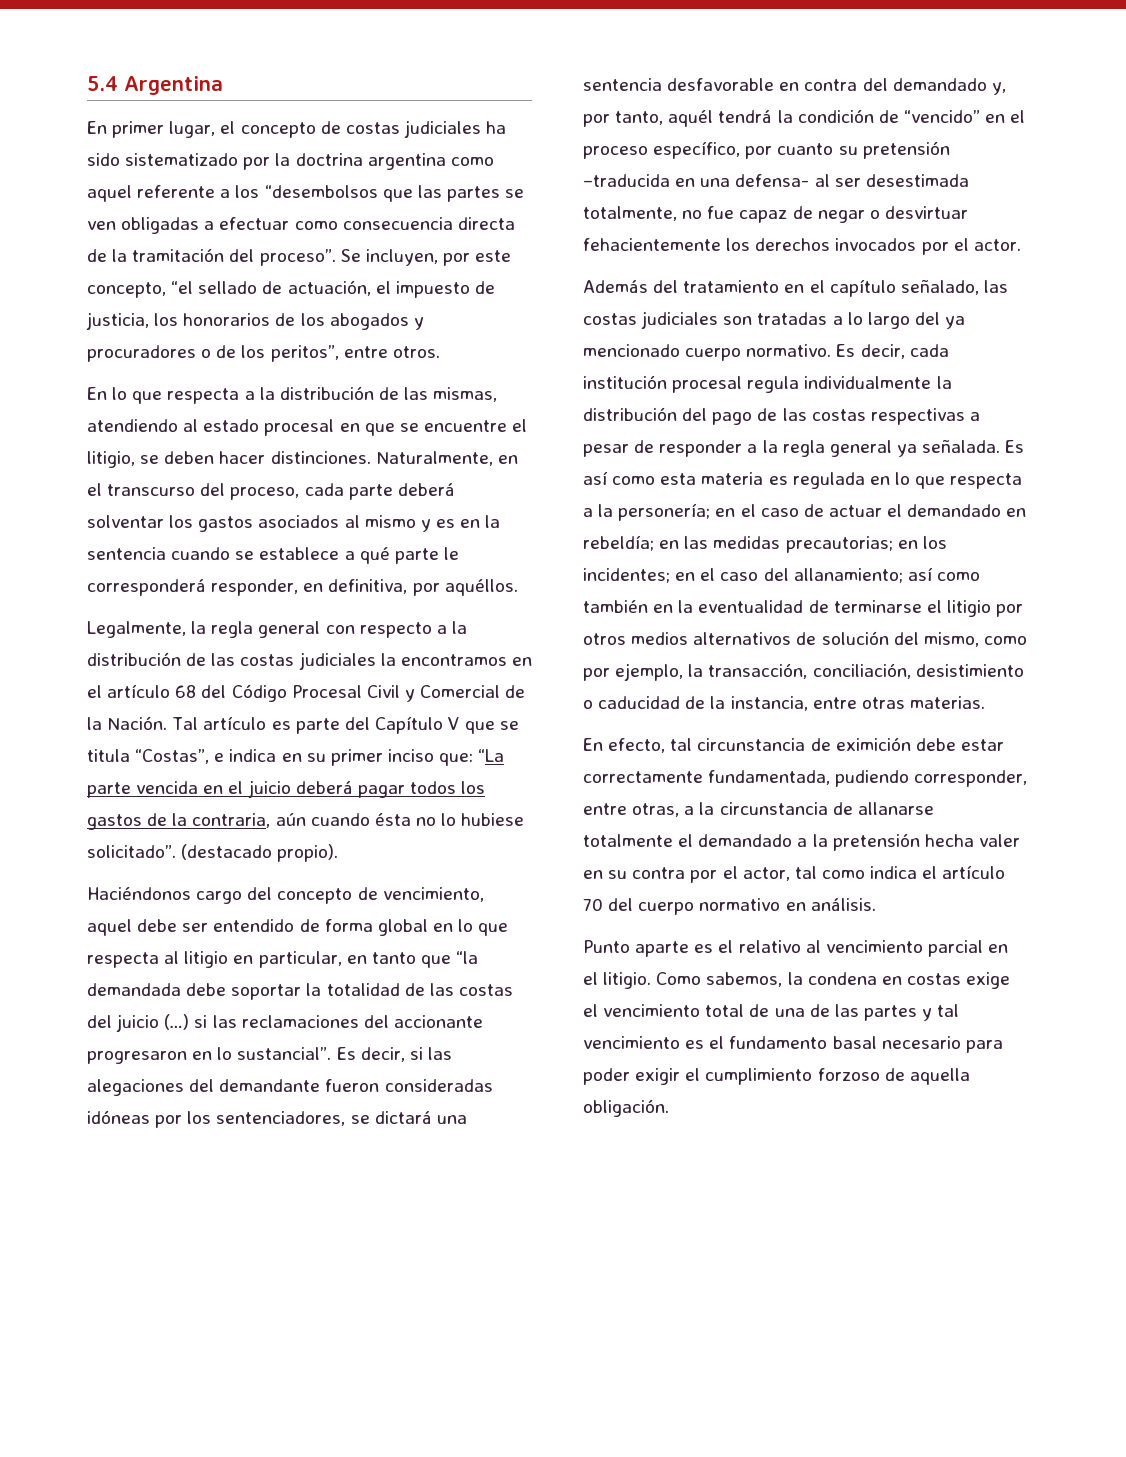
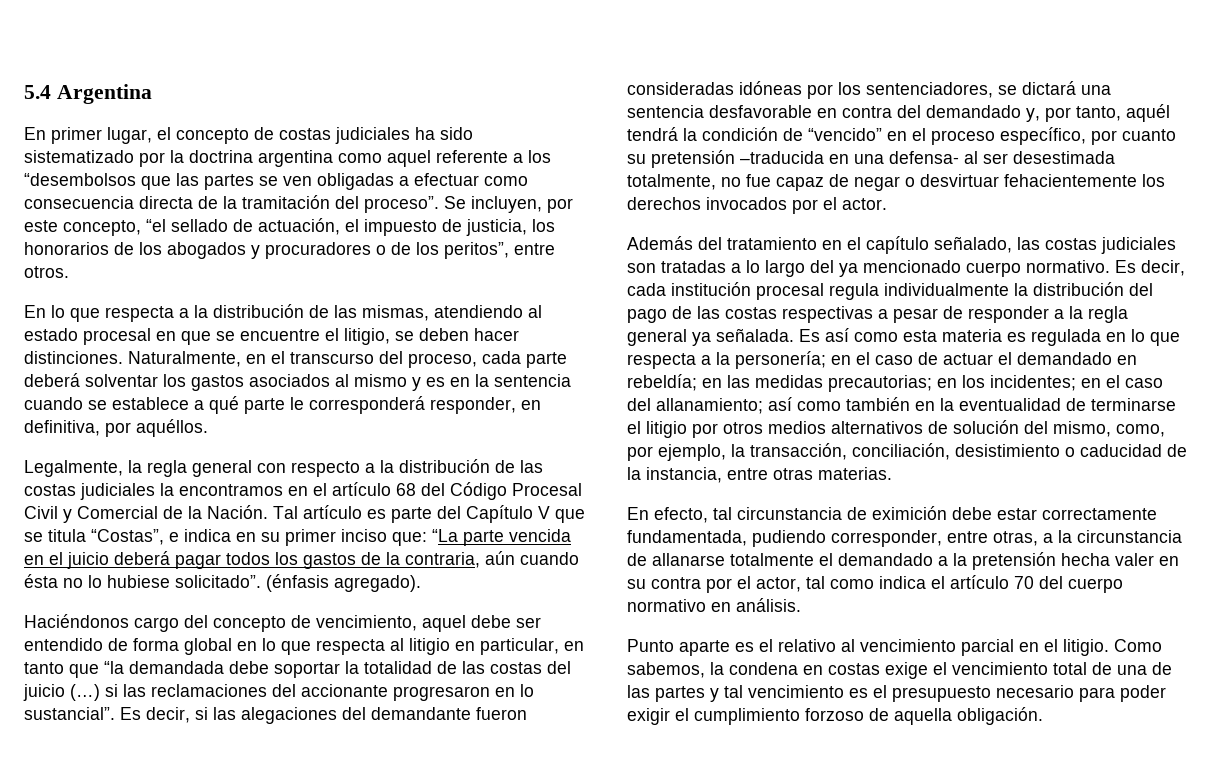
- (destacado propio).
+ (énfasis agregado).
- así como también en la eventualidad de terminarse el litigio por otros medios alternativos de solución del mismo, como por ejemplo, la transacción, conciliación, desistimiento o caducidad de la instancia, entre otras materias.
+ así como también en la eventualidad de terminarse el litigio por otros medios alternativos de solución del mismo, como, por ejemplo, la transacción, conciliación, desistimiento o caducidad de la instancia, entre otras materias.
- Como sabemos, la condena en costas exige el vencimiento total de una de las partes y tal vencimiento es el fundamento basal necesario para poder exigir el cumplimiento forzoso de aquella obligación.
+ Como sabemos, la condena en costas exige el vencimiento total de una de las partes y tal vencimiento es el presupuesto necesario para poder exigir el cumplimiento forzoso de aquella obligación.

